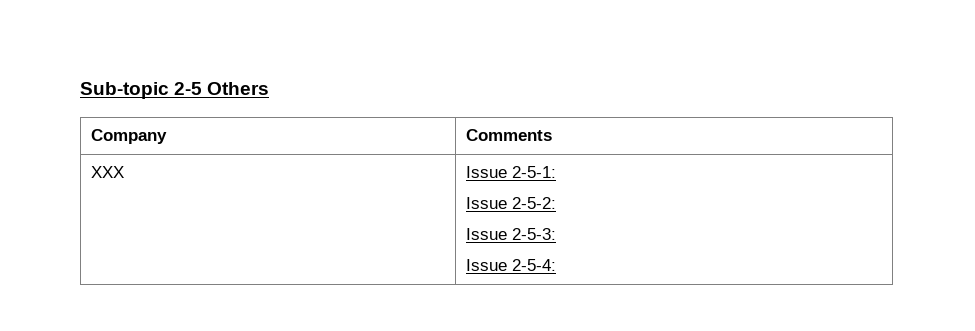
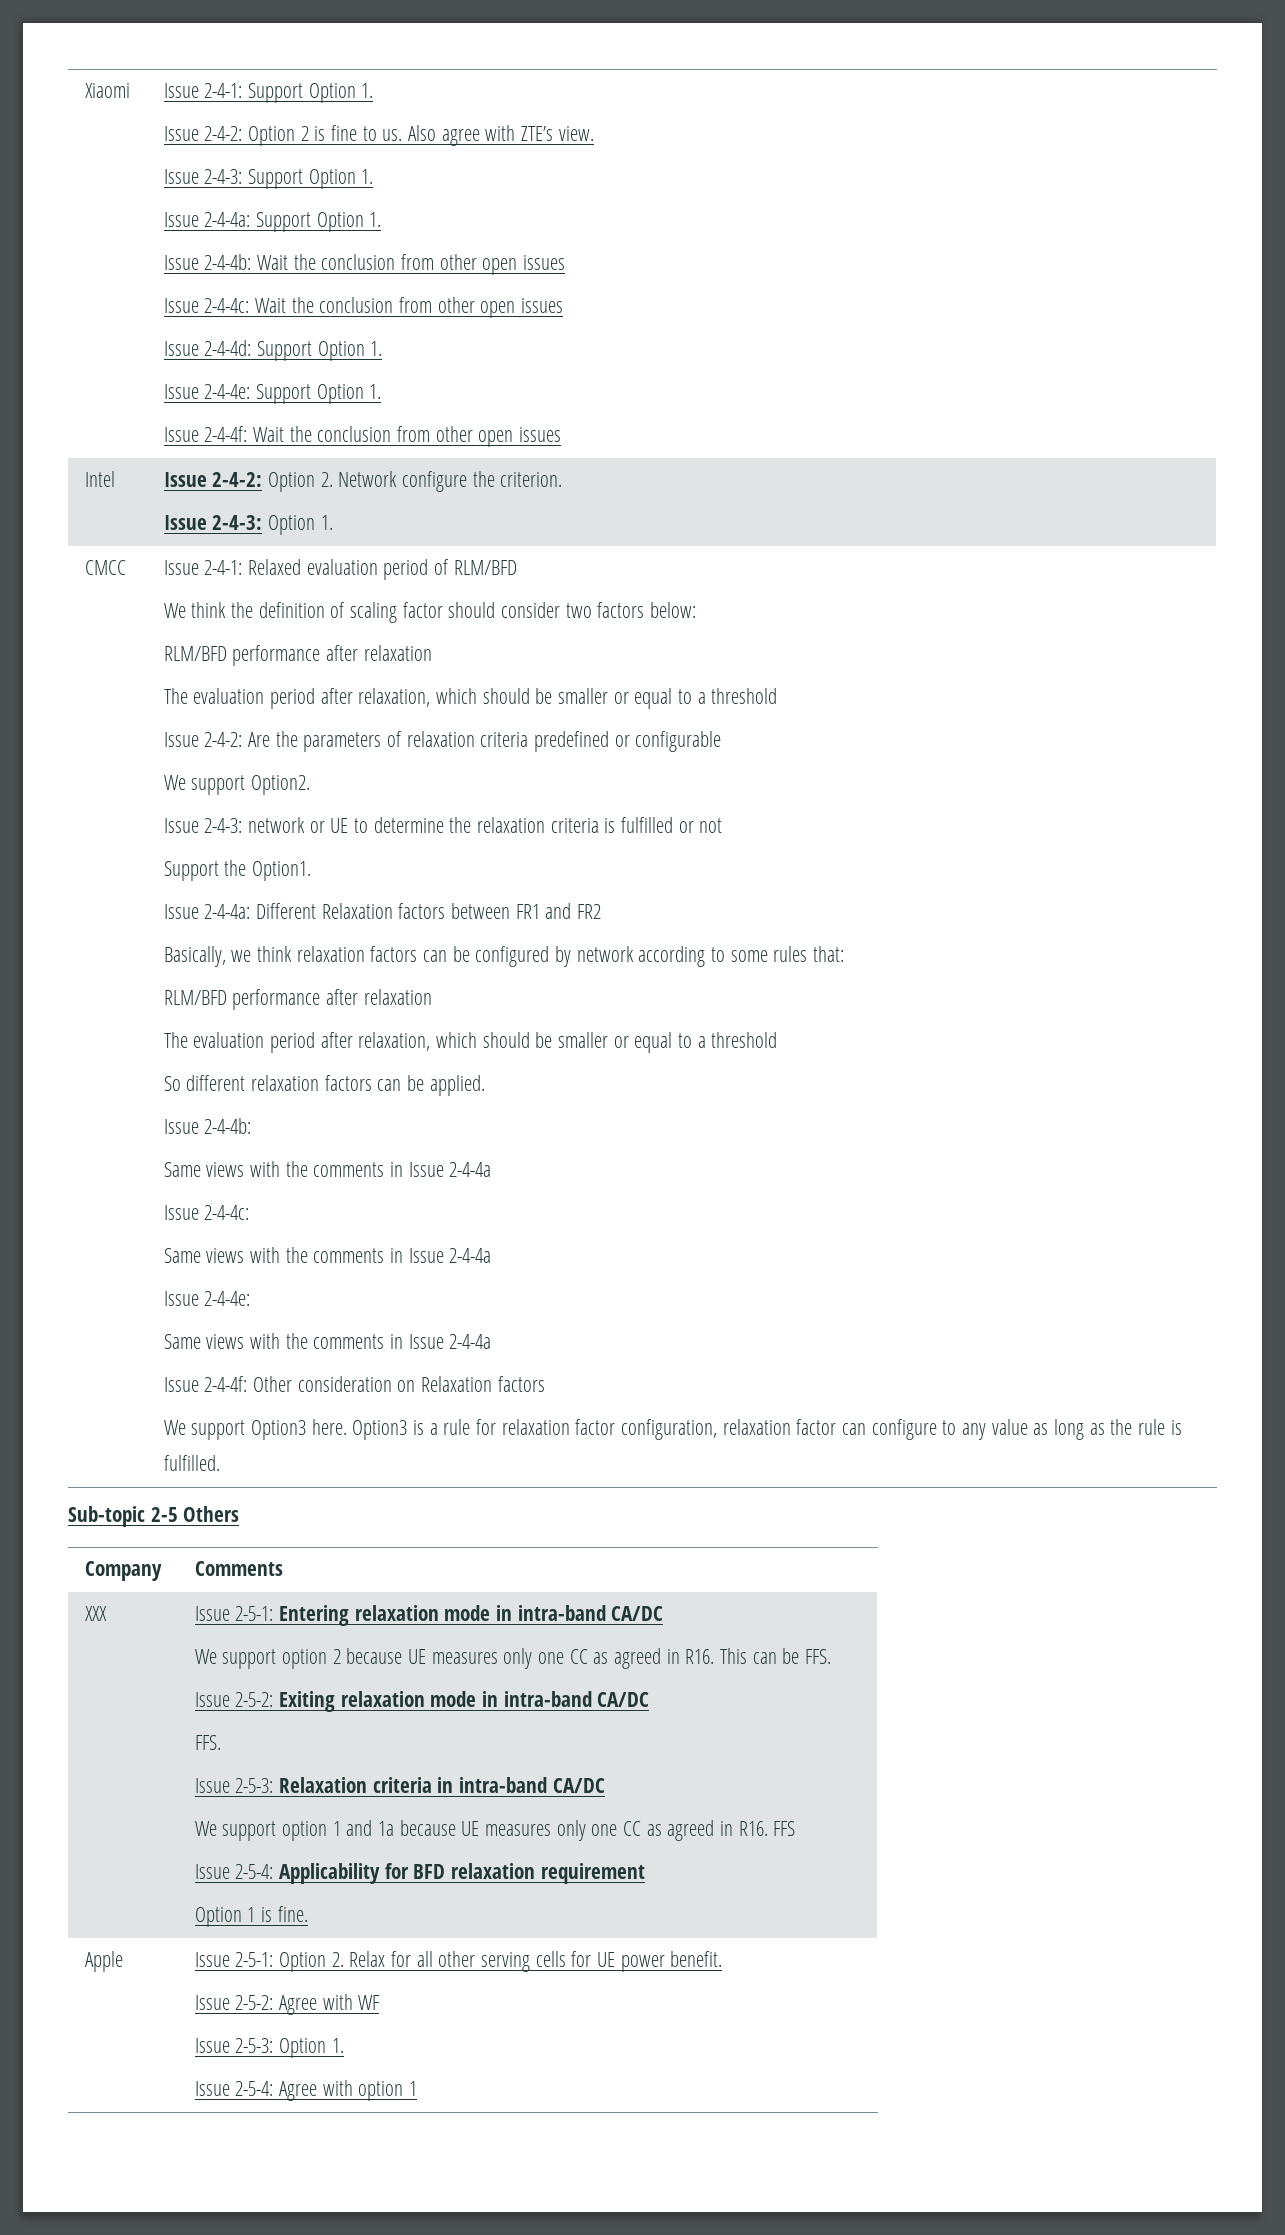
+ Xiaomi | Issue 2-4-1: Support Option 1.
+ Issue 2-4-2: Option 2 is fine to us. Also agree with ZTE’s view.
+ Issue 2-4-3: Support Option 1.
+ Issue 2-4-4a: Support Option 1.
+ Issue 2-4-4b: Wait the conclusion from other open issues
+ Issue 2-4-4c: Wait the conclusion from other open issues
+ Issue 2-4-4d: Support Option 1.
+ Issue 2-4-4e: Support Option 1.
+ Issue 2-4-4f: Wait the conclusion from other open issues
+ Intel | Issue 2-4-2: Option 2. Network configure the criterion.
+ Issue 2-4-3: Option 1.
+ CMCC | Issue 2-4-1: Relaxed evaluation period of RLM/BFD
+ We think the definition of scaling factor should consider two factors below:
+ RLM/BFD performance after relaxation
+ The evaluation period after relaxation, which should be smaller or equal to a threshold
+ Issue 2-4-2: Are the parameters of relaxation criteria predefined or configurable
+ We support Option2.
+ Issue 2-4-3: network or UE to determine the relaxation criteria is fulfilled or not
+ Support the Option1.
+ Issue 2-4-4a: Different Relaxation factors between FR1 and FR2
+ Basically, we think relaxation factors can be configured by network according to some rules that:
+ RLM/BFD performance after relaxation
+ The evaluation period after relaxation, which should be smaller or equal to a threshold
+ So different relaxation factors can be applied.
+ Issue 2-4-4b:
+ Same views with the comments in Issue 2-4-4a
+ Issue 2-4-4c:
+ Same views with the comments in Issue 2-4-4a
+ Issue 2-4-4e:
+ Same views with the comments in Issue 2-4-4a
+ Issue 2-4-4f: Other consideration on Relaxation factors
+ We support Option3 here. Option3 is a rule for relaxation factor configuration, relaxation factor can configure to any value as long as the rule is fulfilled.
- Issue 2-5-1:
- Issue 2-5-2:
- Issue 2-5-3:
- Issue 2-5-4:
+ Issue 2-5-1: Entering relaxation mode in intra-band CA/DC
+ We support option 2 because UE measures only one CC as agreed in R16. This can be FFS.
+ Issue 2-5-2: Exiting relaxation mode in intra-band CA/DC
+ FFS.
+ Issue 2-5-3: Relaxation criteria in intra-band CA/DC
+ We support option 1 and 1a because UE measures only one CC as agreed in R16. FFS
+ Issue 2-5-4: Applicability for BFD relaxation requirement
+ Option 1 is fine.
+ Apple | Issue 2-5-1: Option 2. Relax for all other serving cells for UE power benefit.
+ Issue 2-5-2: Agree with WF
+ Issue 2-5-3: Option 1.
+ Issue 2-5-4: Agree with option 1

